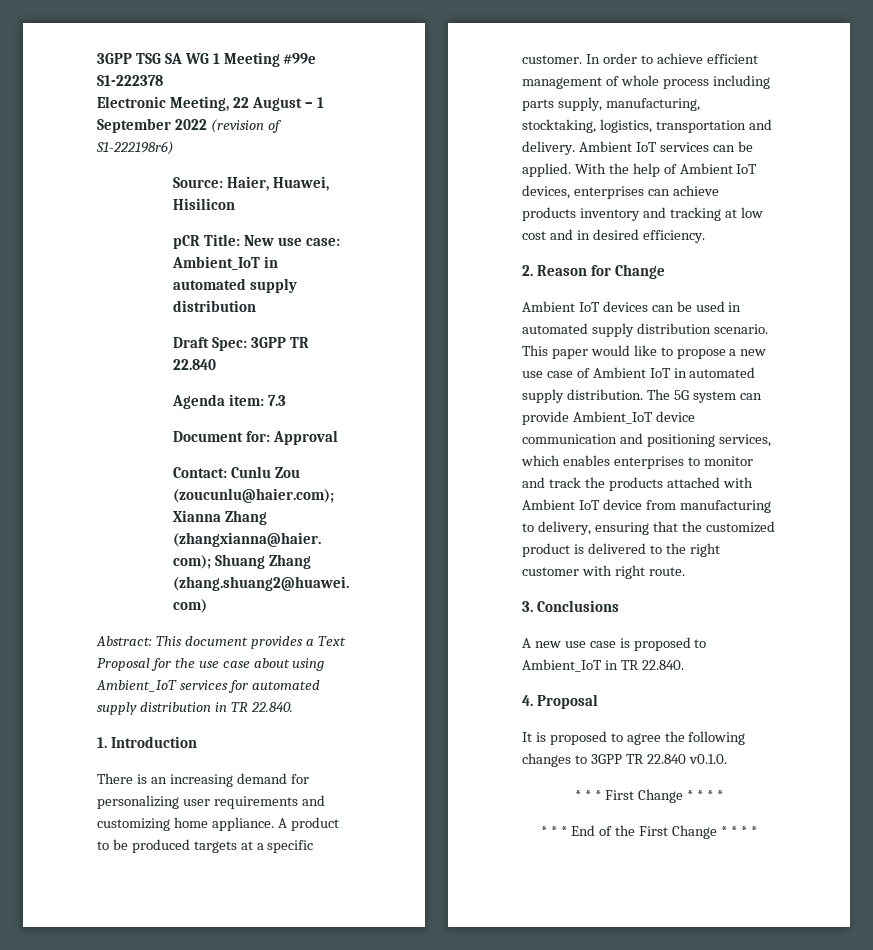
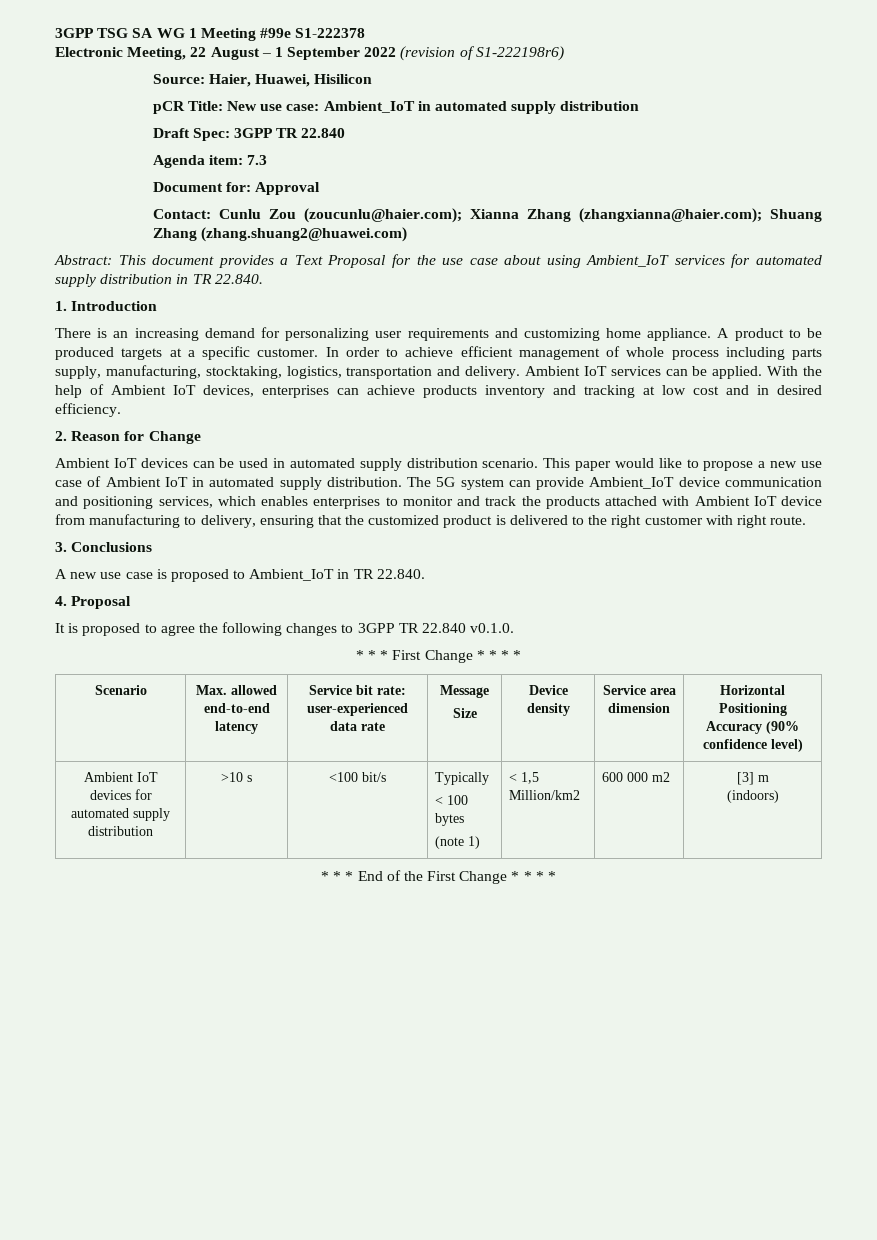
+ Scenario | Max. allowed end-to-end latency | Service bit rate: user-experienced data rate | Message
+ Size | Device density | Service area dimension | Horizontal Positioning Accuracy (90% confidence level)
+ Ambient IoT devices for automated supply distribution | >10 s | <100 bit/s | Typically
+ < 100 bytes
+ (note 1) | < 1,5 Million/km2 | 600 000 m2 | [3] m
+ (indoors)

